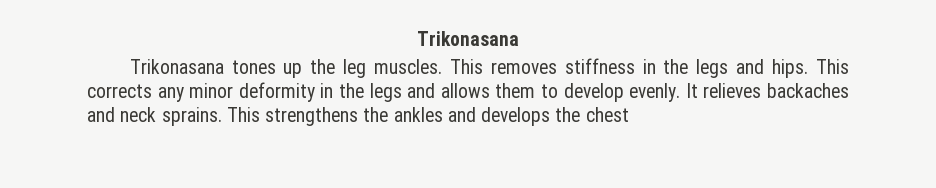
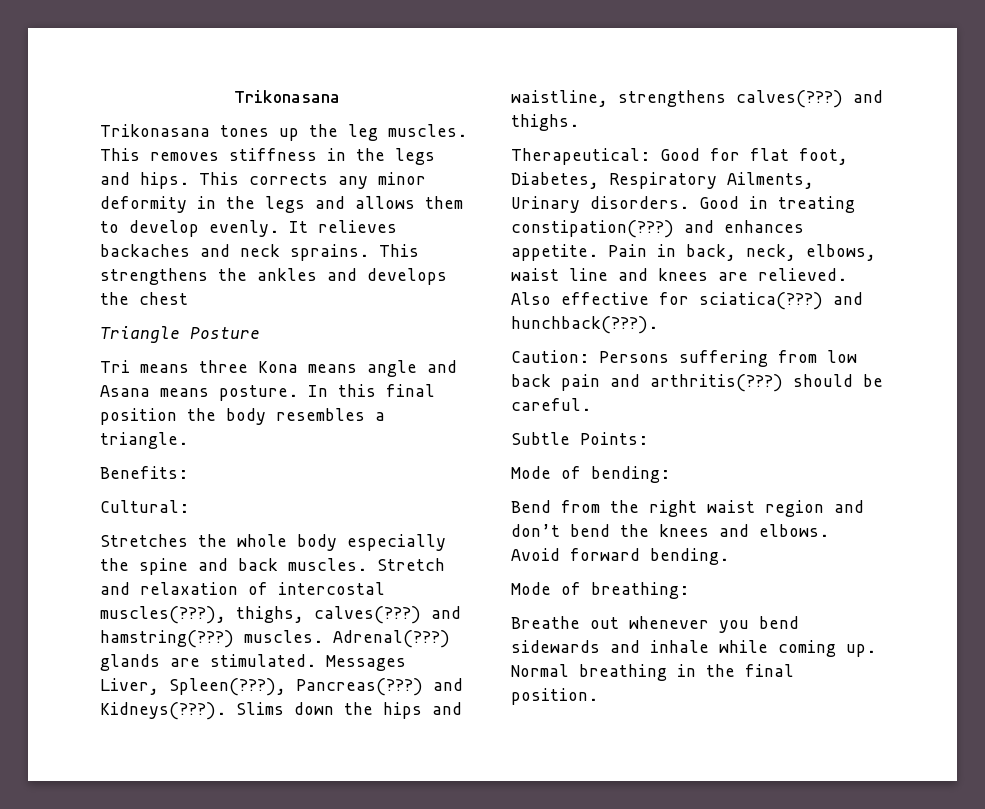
+ Triangle Posture
+ Tri means three Kona means angle and Asana means posture. In this final position the body resembles a triangle.
+ Benefits:
+ Cultural:
+ Stretches the whole body especially the spine and back muscles. Stretch and relaxation of intercostal muscles(???), thighs, calves(???) and hamstring(???) muscles. Adrenal(???) glands are stimulated. Messages Liver, Spleen(???), Pancreas(???) and Kidneys(???). Slims down the hips and waistline, strengthens calves(???) and thighs.
+ Therapeutical: Good for flat foot, Diabetes, Respiratory Ailments, Urinary disorders. Good in treating constipation(???) and enhances appetite. Pain in back, neck, elbows, waist line and knees are relieved. Also effective for sciatica(???) and hunchback(???).
+ Caution: Persons suffering from low back pain and arthritis(???) should be careful.
+ Subtle Points:
+ Mode of bending:
+ Bend from the right waist region and don’t bend the knees and elbows. Avoid forward bending.
+ Mode of breathing:
+ Breathe out whenever you bend sidewards and inhale while coming up. Normal breathing in the final position.

